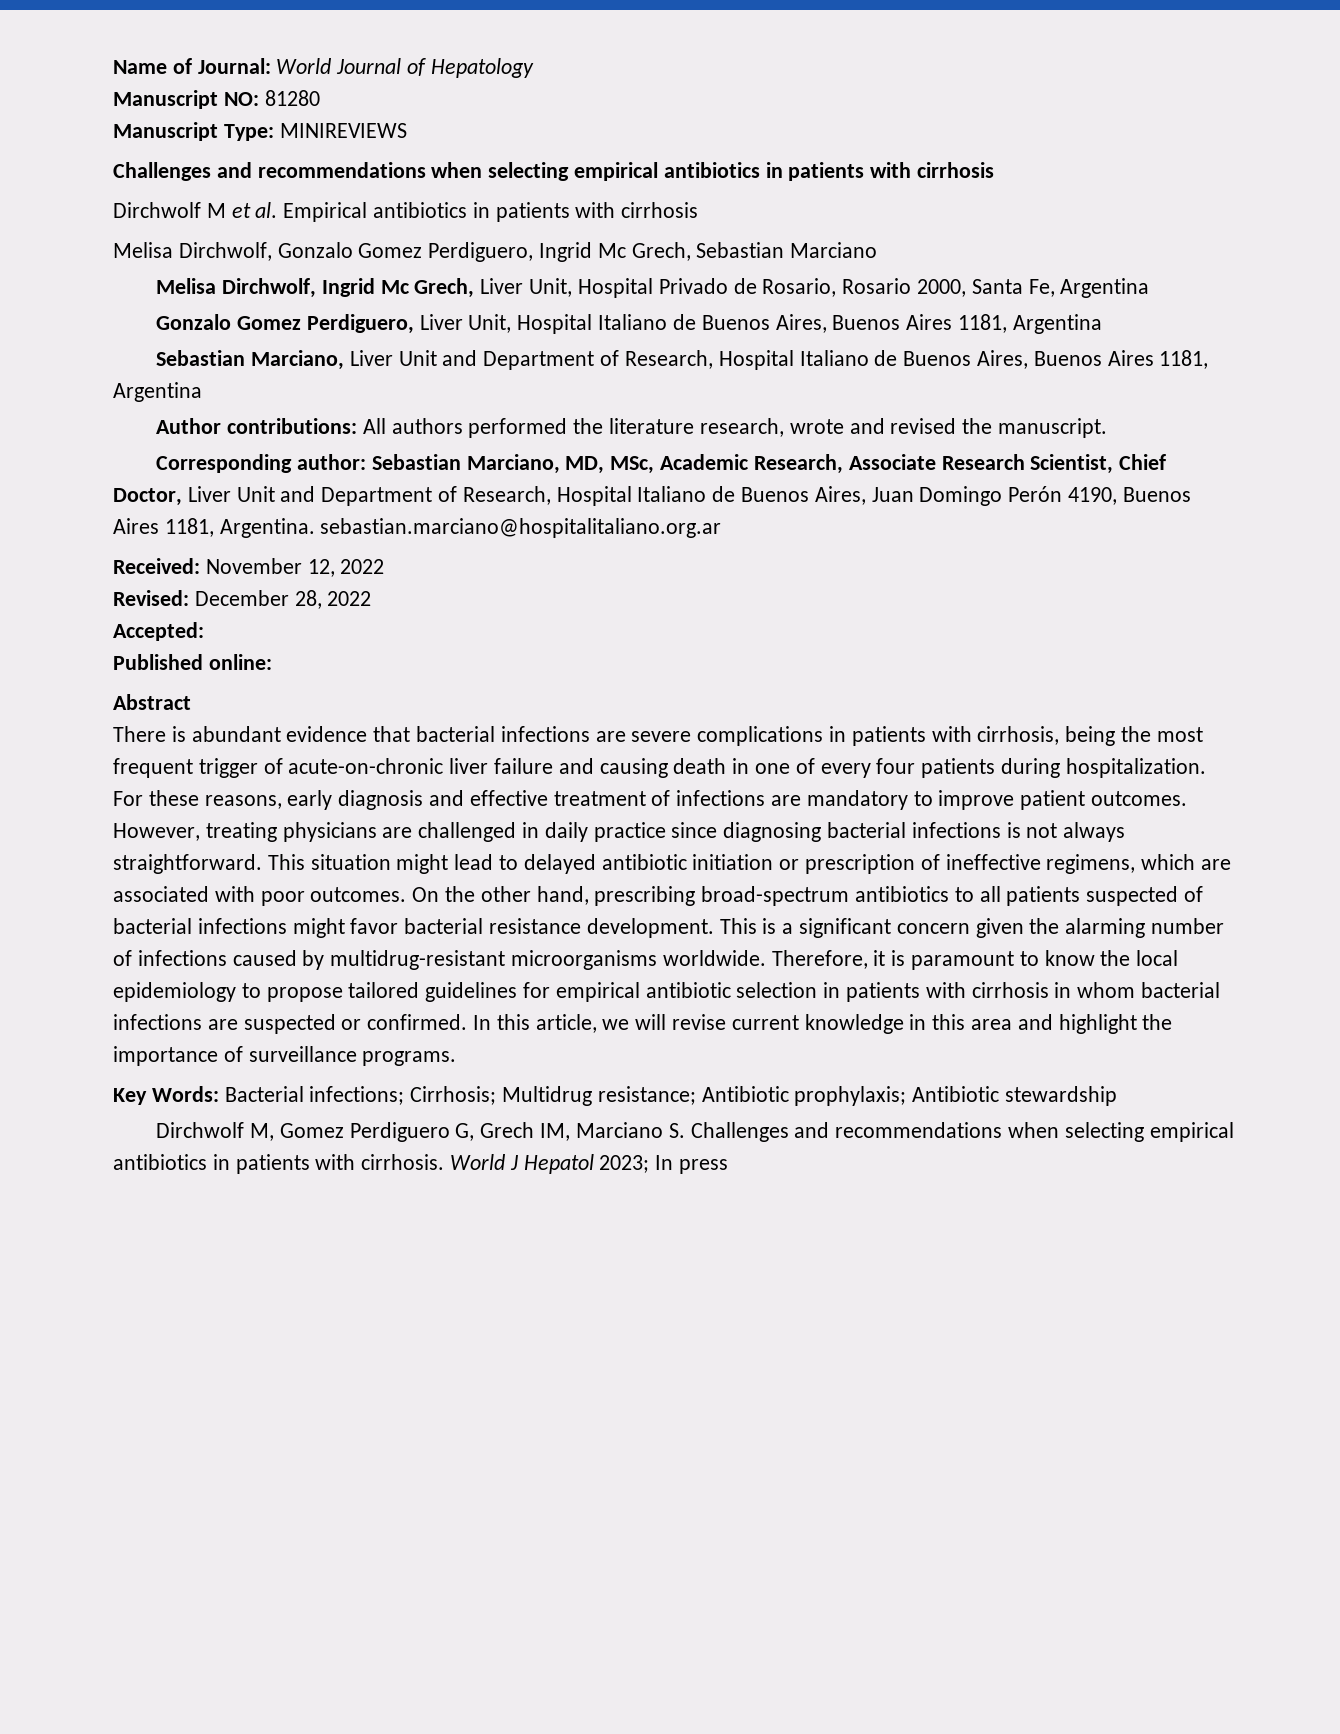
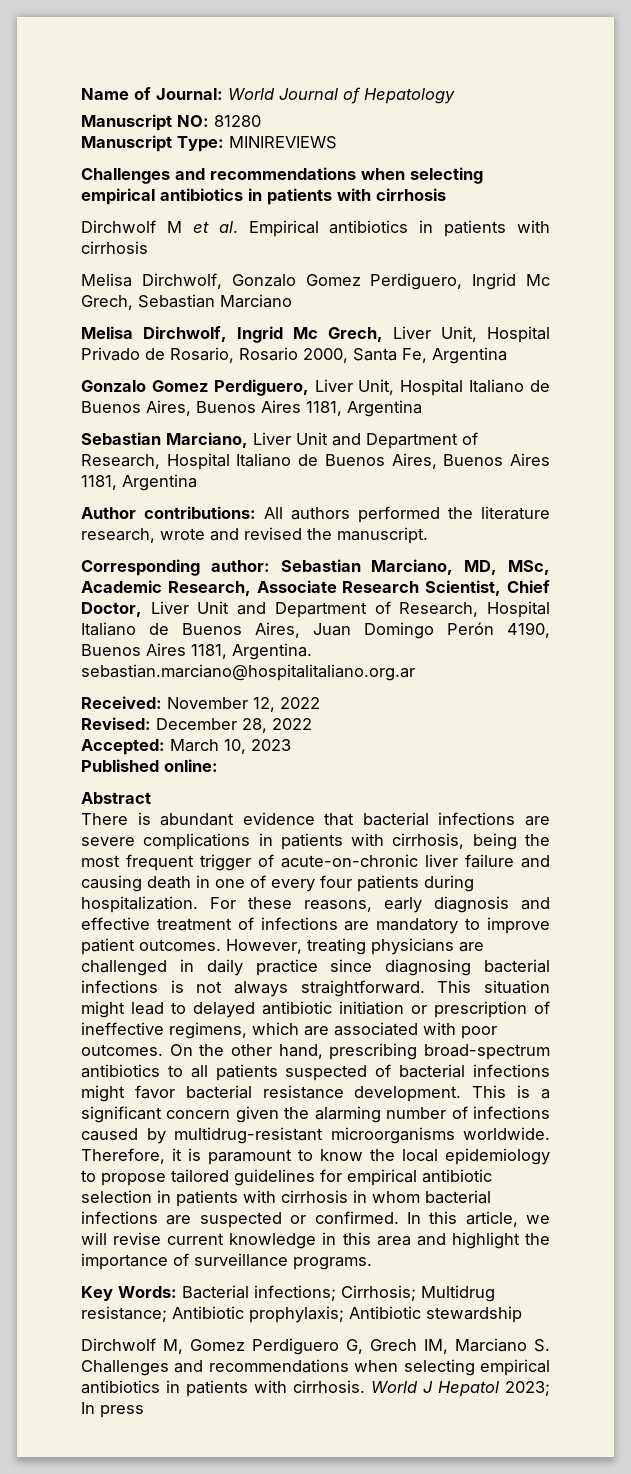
- Accepted:
+ Accepted: March 10, 2023

